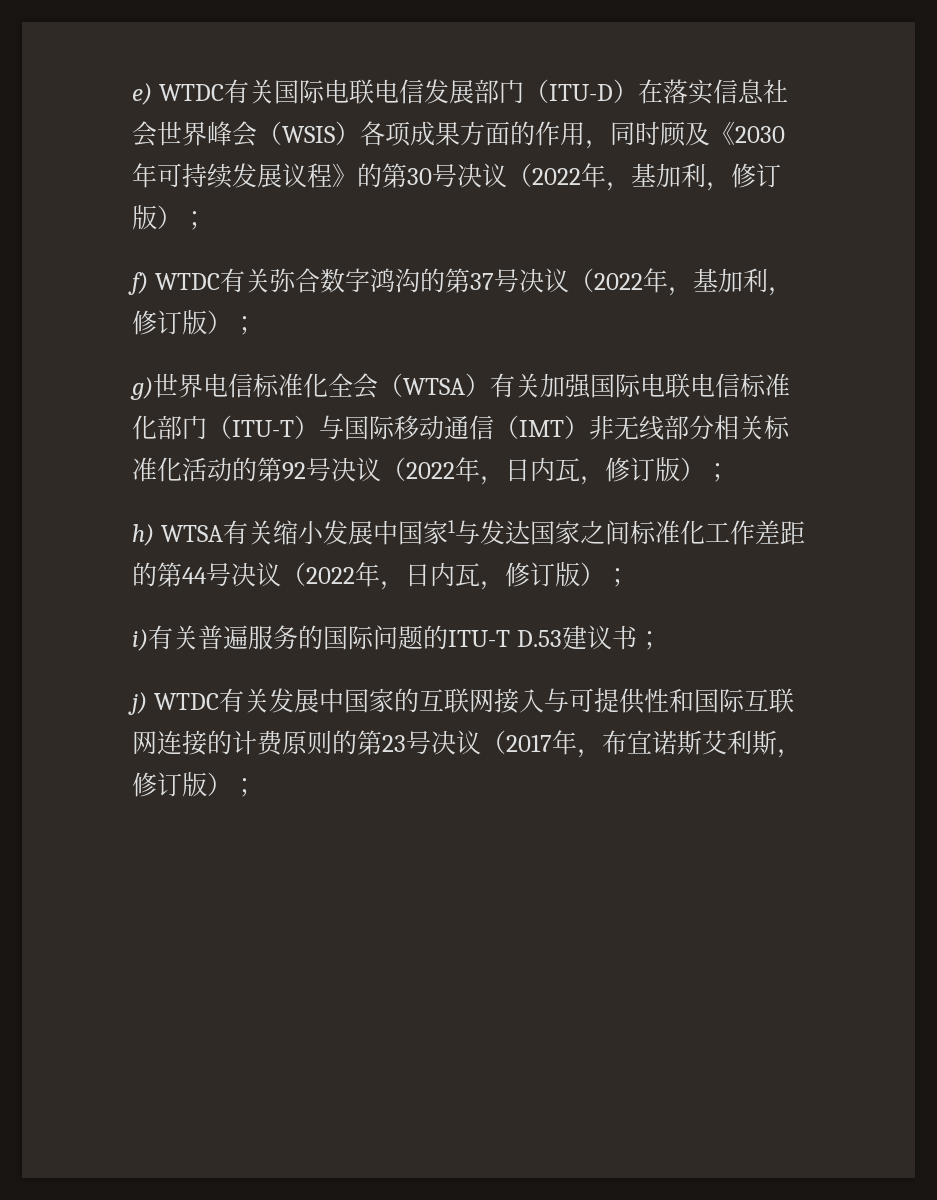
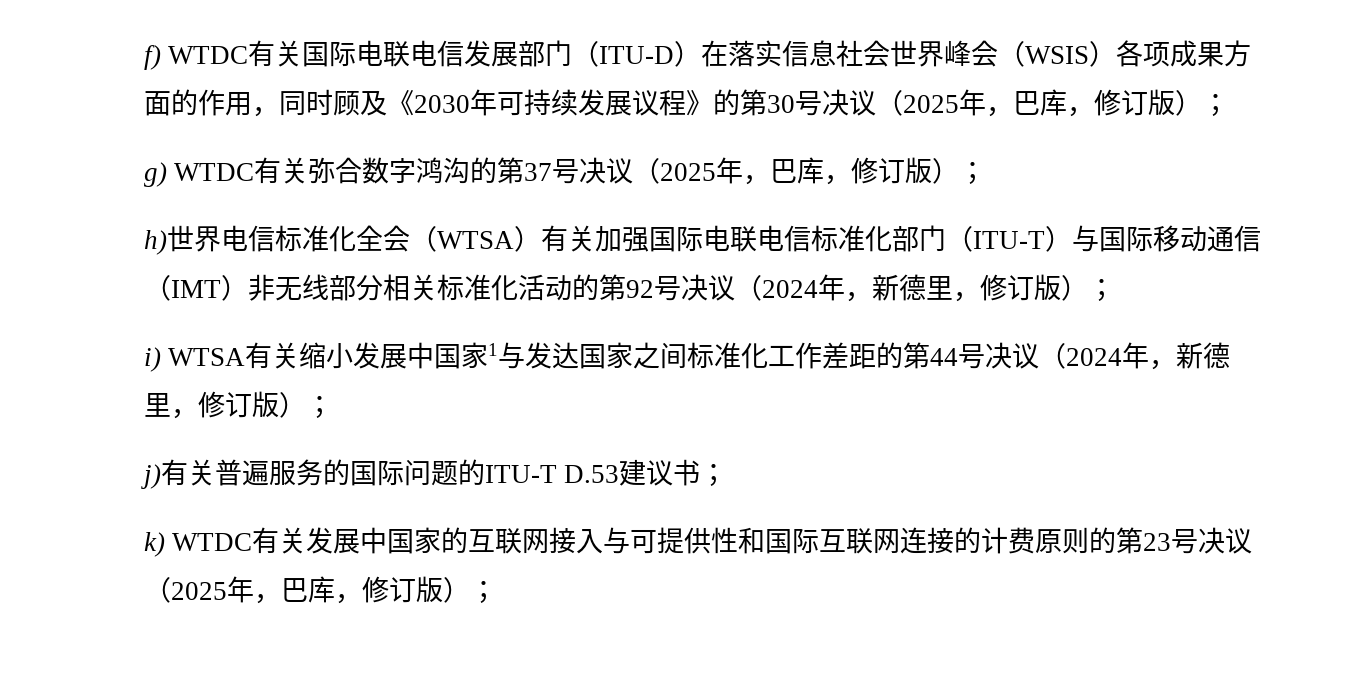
- e) WTDC有关国际电联电信发展部门（ITU-D）在落实信息社会世界峰会（WSIS）各项成果方面的作用，同时顾及《2030年可持续发展议程》的第30号决议（2022年，基加利，修订版）；
- f) WTDC有关弥合数字鸿沟的第37号决议（2022年，基加利，修订版）；
- g)世界电信标准化全会（WTSA）有关加强国际电联电信标准化部门（ITU-T）与国际移动通信（IMT）非无线部分相关标准化活动的第92号决议（2022年，日内瓦，修订版）；
- h) WTSA有关缩小发展中国家1与发达国家之间标准化工作差距的第44号决议（2022年，日内瓦，修订版）；
- i)有关普遍服务的国际问题的ITU-T D.53建议书；
+ f) WTDC有关国际电联电信发展部门（ITU-D）在落实信息社会世界峰会（WSIS）各项成果方面的作用，同时顾及《2030年可持续发展议程》的第30号决议（2025年，巴库，修订版）；
+ g) WTDC有关弥合数字鸿沟的第37号决议（2025年，巴库，修订版）；
+ h)世界电信标准化全会（WTSA）有关加强国际电联电信标准化部门（ITU-T）与国际移动通信（IMT）非无线部分相关标准化活动的第92号决议（2024年，新德里，修订版）；
+ i) WTSA有关缩小发展中国家1与发达国家之间标准化工作差距的第44号决议（2024年，新德里，修订版）；
+ j)有关普遍服务的国际问题的ITU-T D.53建议书；
- j) WTDC有关发展中国家的互联网接入与可提供性和国际互联网连接的计费原则的第23号决议（2017年，布宜诺斯艾利斯，修订版）；
+ k) WTDC有关发展中国家的互联网接入与可提供性和国际互联网连接的计费原则的第23号决议（2025年，巴库，修订版）；

